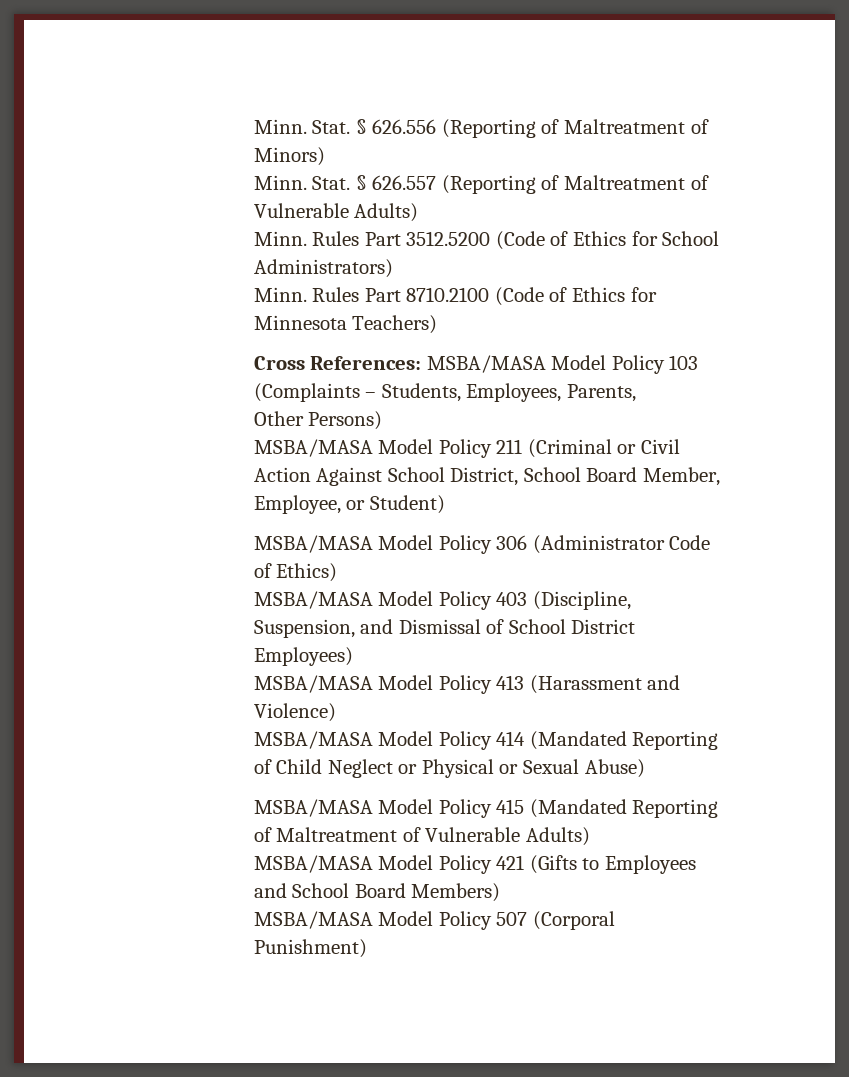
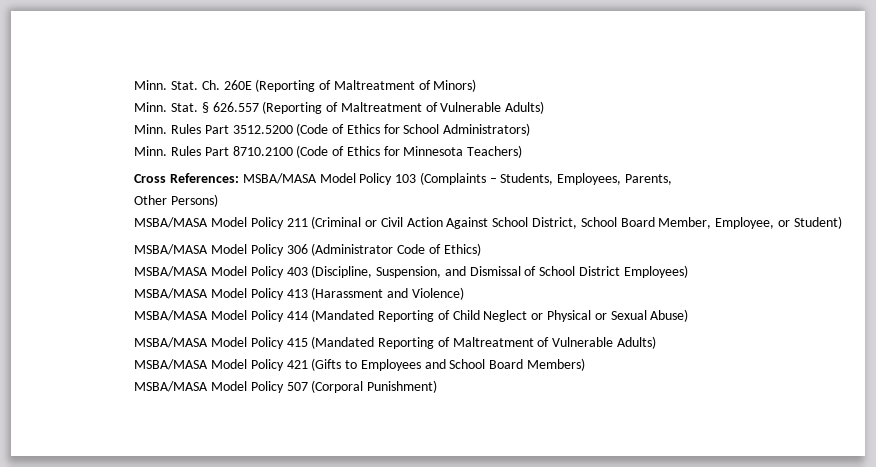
- Minn. Stat. § 626.556 (Reporting of Maltreatment of Minors)
+ Minn. Stat. Ch. 260E (Reporting of Maltreatment of Minors)

